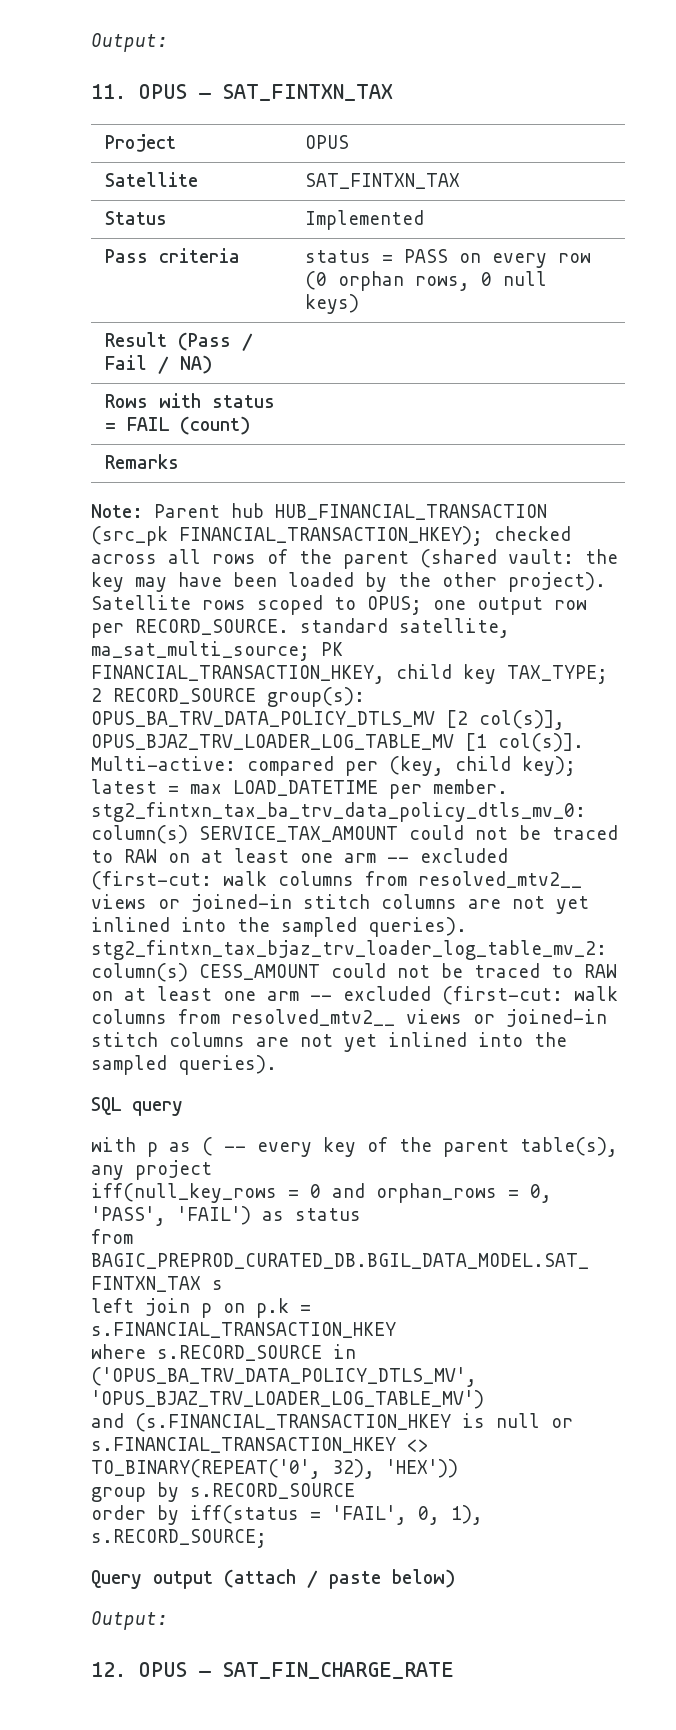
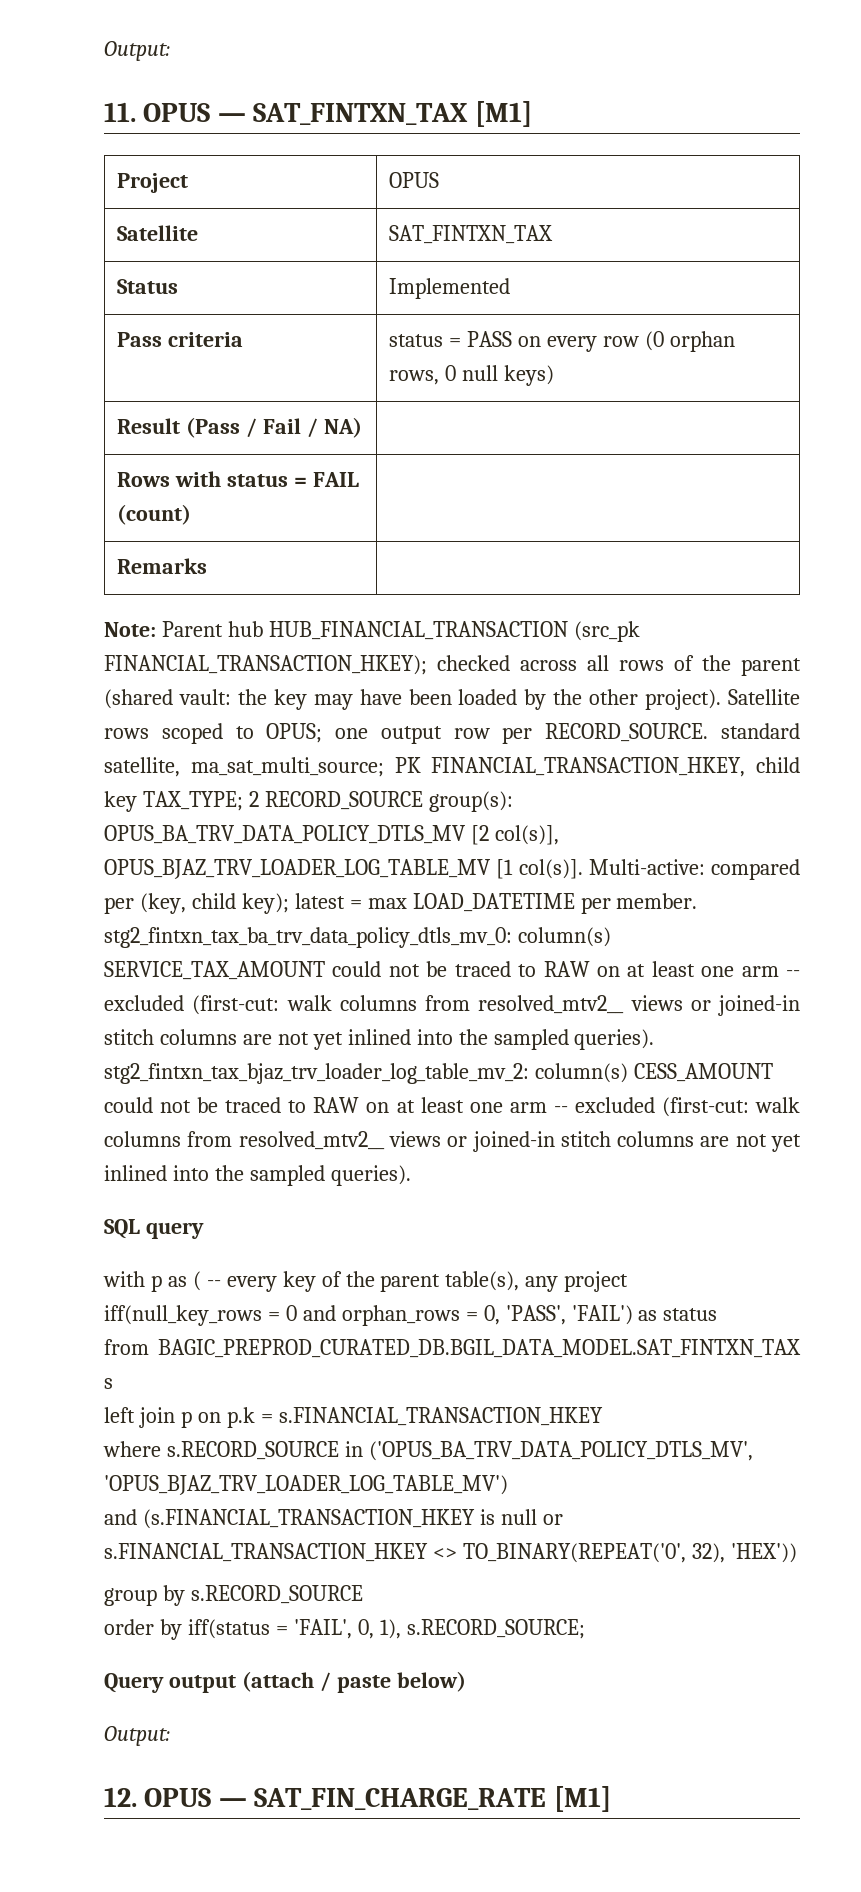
- 11. OPUS — SAT_FINTXN_TAX
+ 11. OPUS — SAT_FINTXN_TAX [M1]
- 12. OPUS — SAT_FIN_CHARGE_RATE
+ 12. OPUS — SAT_FIN_CHARGE_RATE [M1]

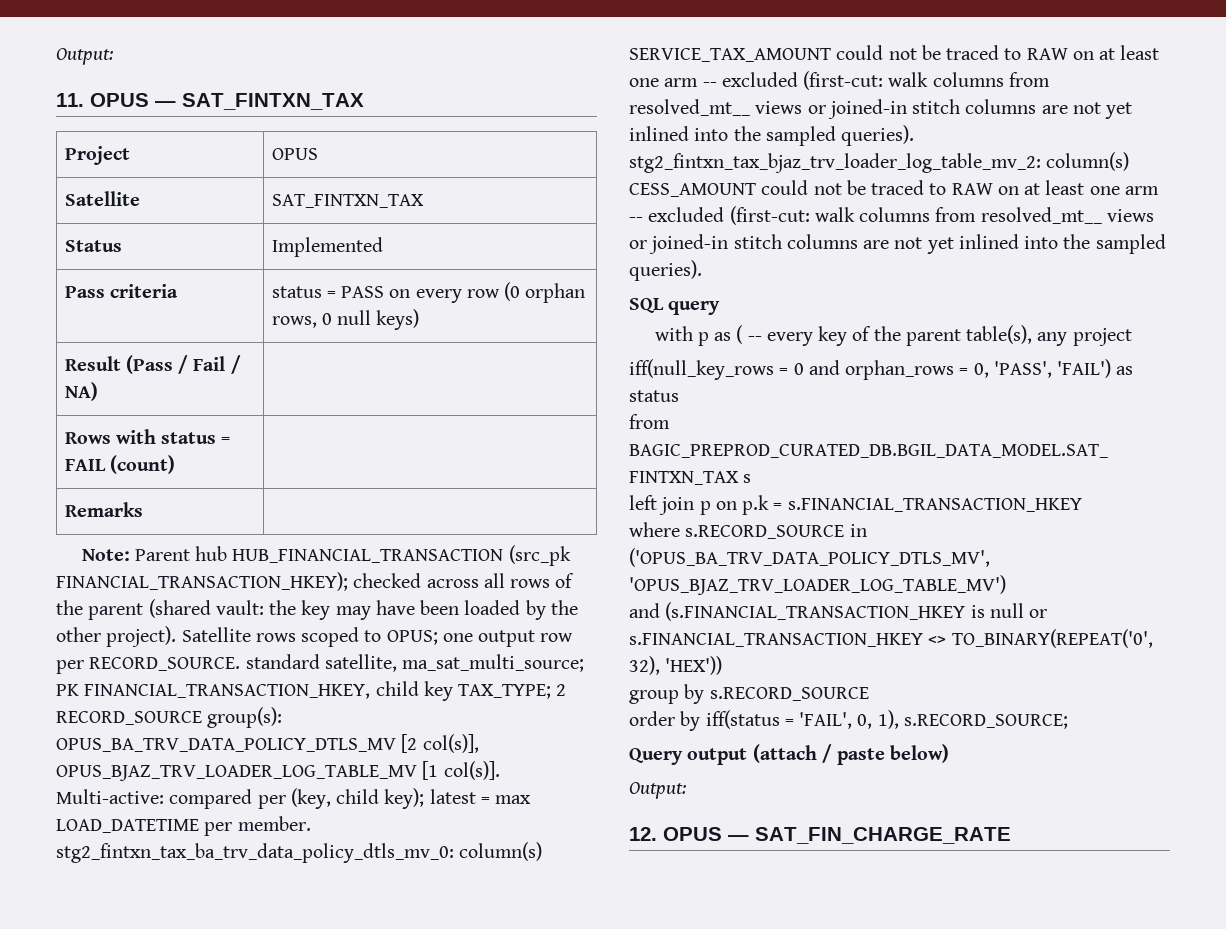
- 11. OPUS — SAT_FINTXN_TAX [M1]
+ 11. OPUS — SAT_FINTXN_TAX
- walk columns from resolved_mtv2__ views or joined-in stitch columns are not yet inlined into the sampled queries). stg2_fintxn_tax_bjaz_trv_loader_log_table_mv_2:
+ walk columns from resolved_mt__ views or joined-in stitch columns are not yet inlined into the sampled queries). stg2_fintxn_tax_bjaz_trv_loader_log_table_mv_2:
- column(s) CESS_AMOUNT could not be traced to RAW on at least one arm -- excluded (first-cut: walk columns from resolved_mtv2__ views or joined-in stitch columns are not yet inlined into the sampled queries).
+ column(s) CESS_AMOUNT could not be traced to RAW on at least one arm -- excluded (first-cut: walk columns from resolved_mt__ views or joined-in stitch columns are not yet inlined into the sampled queries).
- 12. OPUS — SAT_FIN_CHARGE_RATE [M1]
+ 12. OPUS — SAT_FIN_CHARGE_RATE

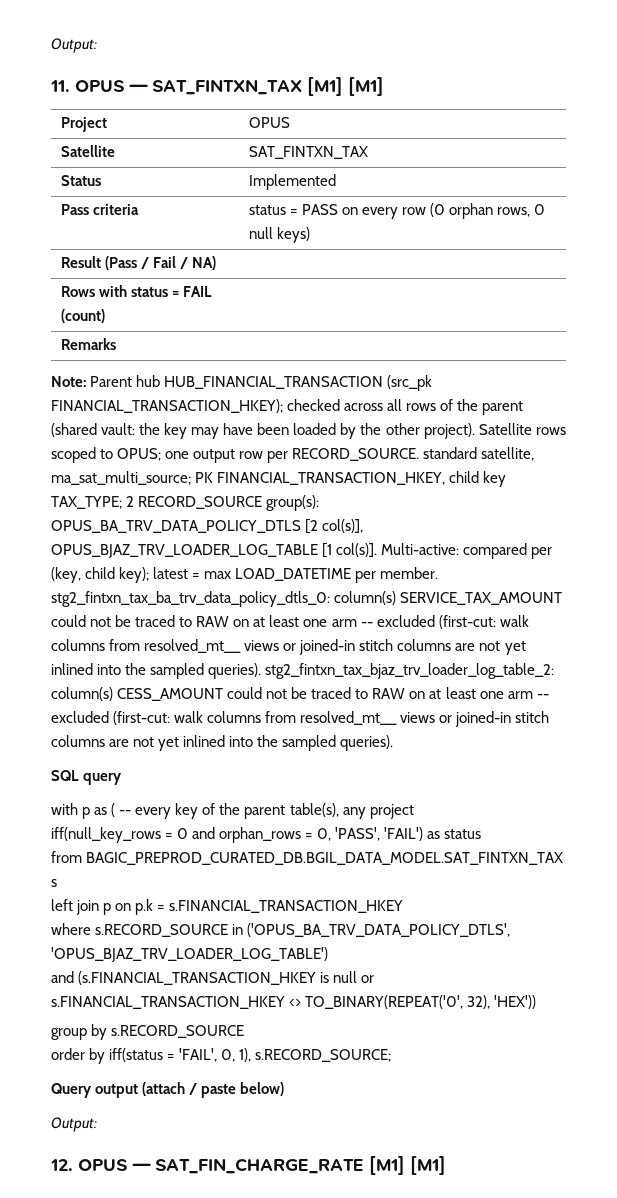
- 11. OPUS — SAT_FINTXN_TAX
+ 11. OPUS — SAT_FINTXN_TAX [M1] [M1]
- Satellite rows scoped to OPUS; one output row per RECORD_SOURCE. standard satellite, ma_sat_multi_source; PK FINANCIAL_TRANSACTION_HKEY, child key TAX_TYPE; 2 RECORD_SOURCE group(s): OPUS_BA_TRV_DATA_POLICY_DTLS_MV [2 col(s)], OPUS_BJAZ_TRV_LOADER_LOG_TABLE_MV [1 col(s)].
+ Satellite rows scoped to OPUS; one output row per RECORD_SOURCE. standard satellite, ma_sat_multi_source; PK FINANCIAL_TRANSACTION_HKEY, child key TAX_TYPE; 2 RECORD_SOURCE group(s): OPUS_BA_TRV_DATA_POLICY_DTLS [2 col(s)], OPUS_BJAZ_TRV_LOADER_LOG_TABLE [1 col(s)].
- latest = max LOAD_DATETIME per member. stg2_fintxn_tax_ba_trv_data_policy_dtls_mv_0:
+ latest = max LOAD_DATETIME per member. stg2_fintxn_tax_ba_trv_data_policy_dtls_0:
- walk columns from resolved_mt__ views or joined-in stitch columns are not yet inlined into the sampled queries). stg2_fintxn_tax_bjaz_trv_loader_log_table_mv_2:
+ walk columns from resolved_mt__ views or joined-in stitch columns are not yet inlined into the sampled queries). stg2_fintxn_tax_bjaz_trv_loader_log_table_2:
- where s.RECORD_SOURCE in ('OPUS_BA_TRV_DATA_POLICY_DTLS_MV', 'OPUS_BJAZ_TRV_LOADER_LOG_TABLE_MV')
+ where s.RECORD_SOURCE in ('OPUS_BA_TRV_DATA_POLICY_DTLS', 'OPUS_BJAZ_TRV_LOADER_LOG_TABLE')
- 12. OPUS — SAT_FIN_CHARGE_RATE
+ 12. OPUS — SAT_FIN_CHARGE_RATE [M1] [M1]

